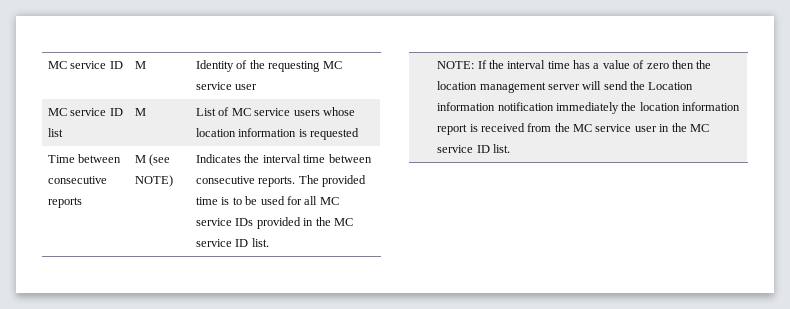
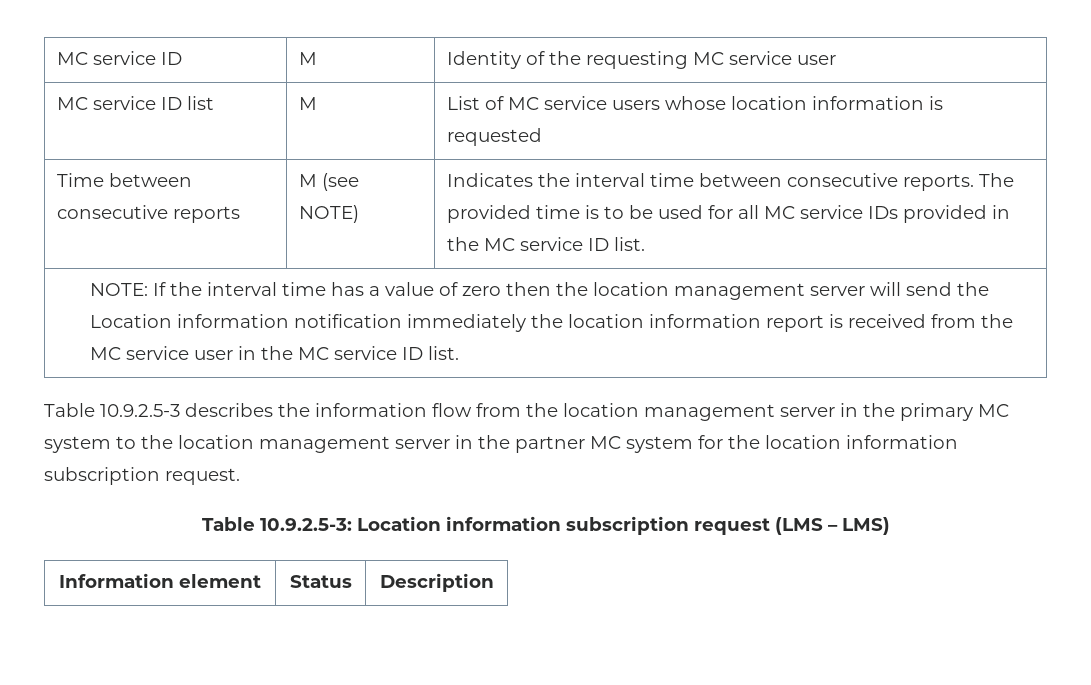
+ Table 10.9.2.5-3 describes the information flow from the location management server in the primary MC system to the location management server in the partner MC system for the location information subscription request.
+ Table 10.9.2.5-3: Location information subscription request (LMS – LMS)
+ Information element | Status | Description

